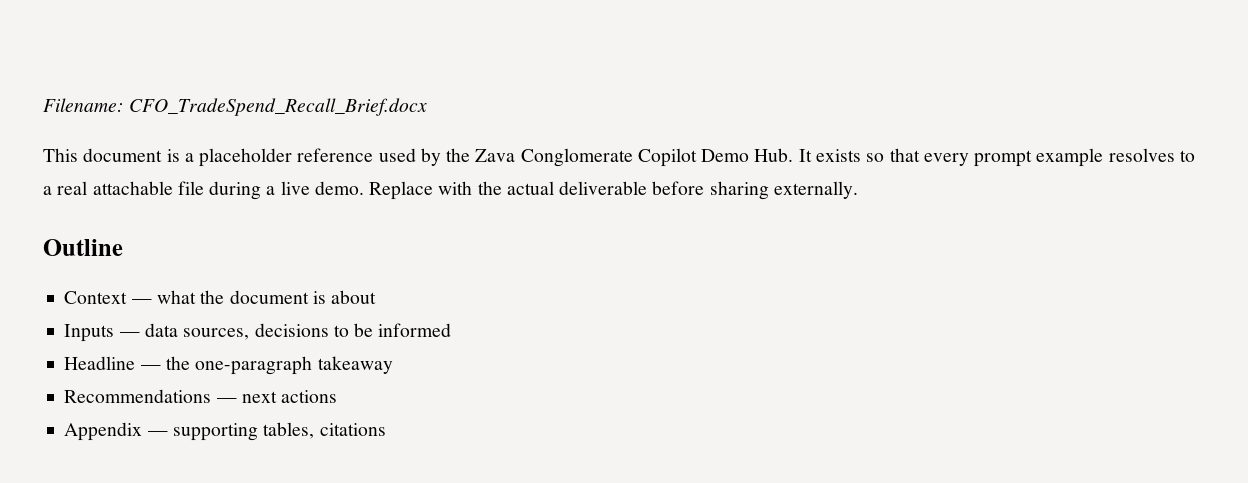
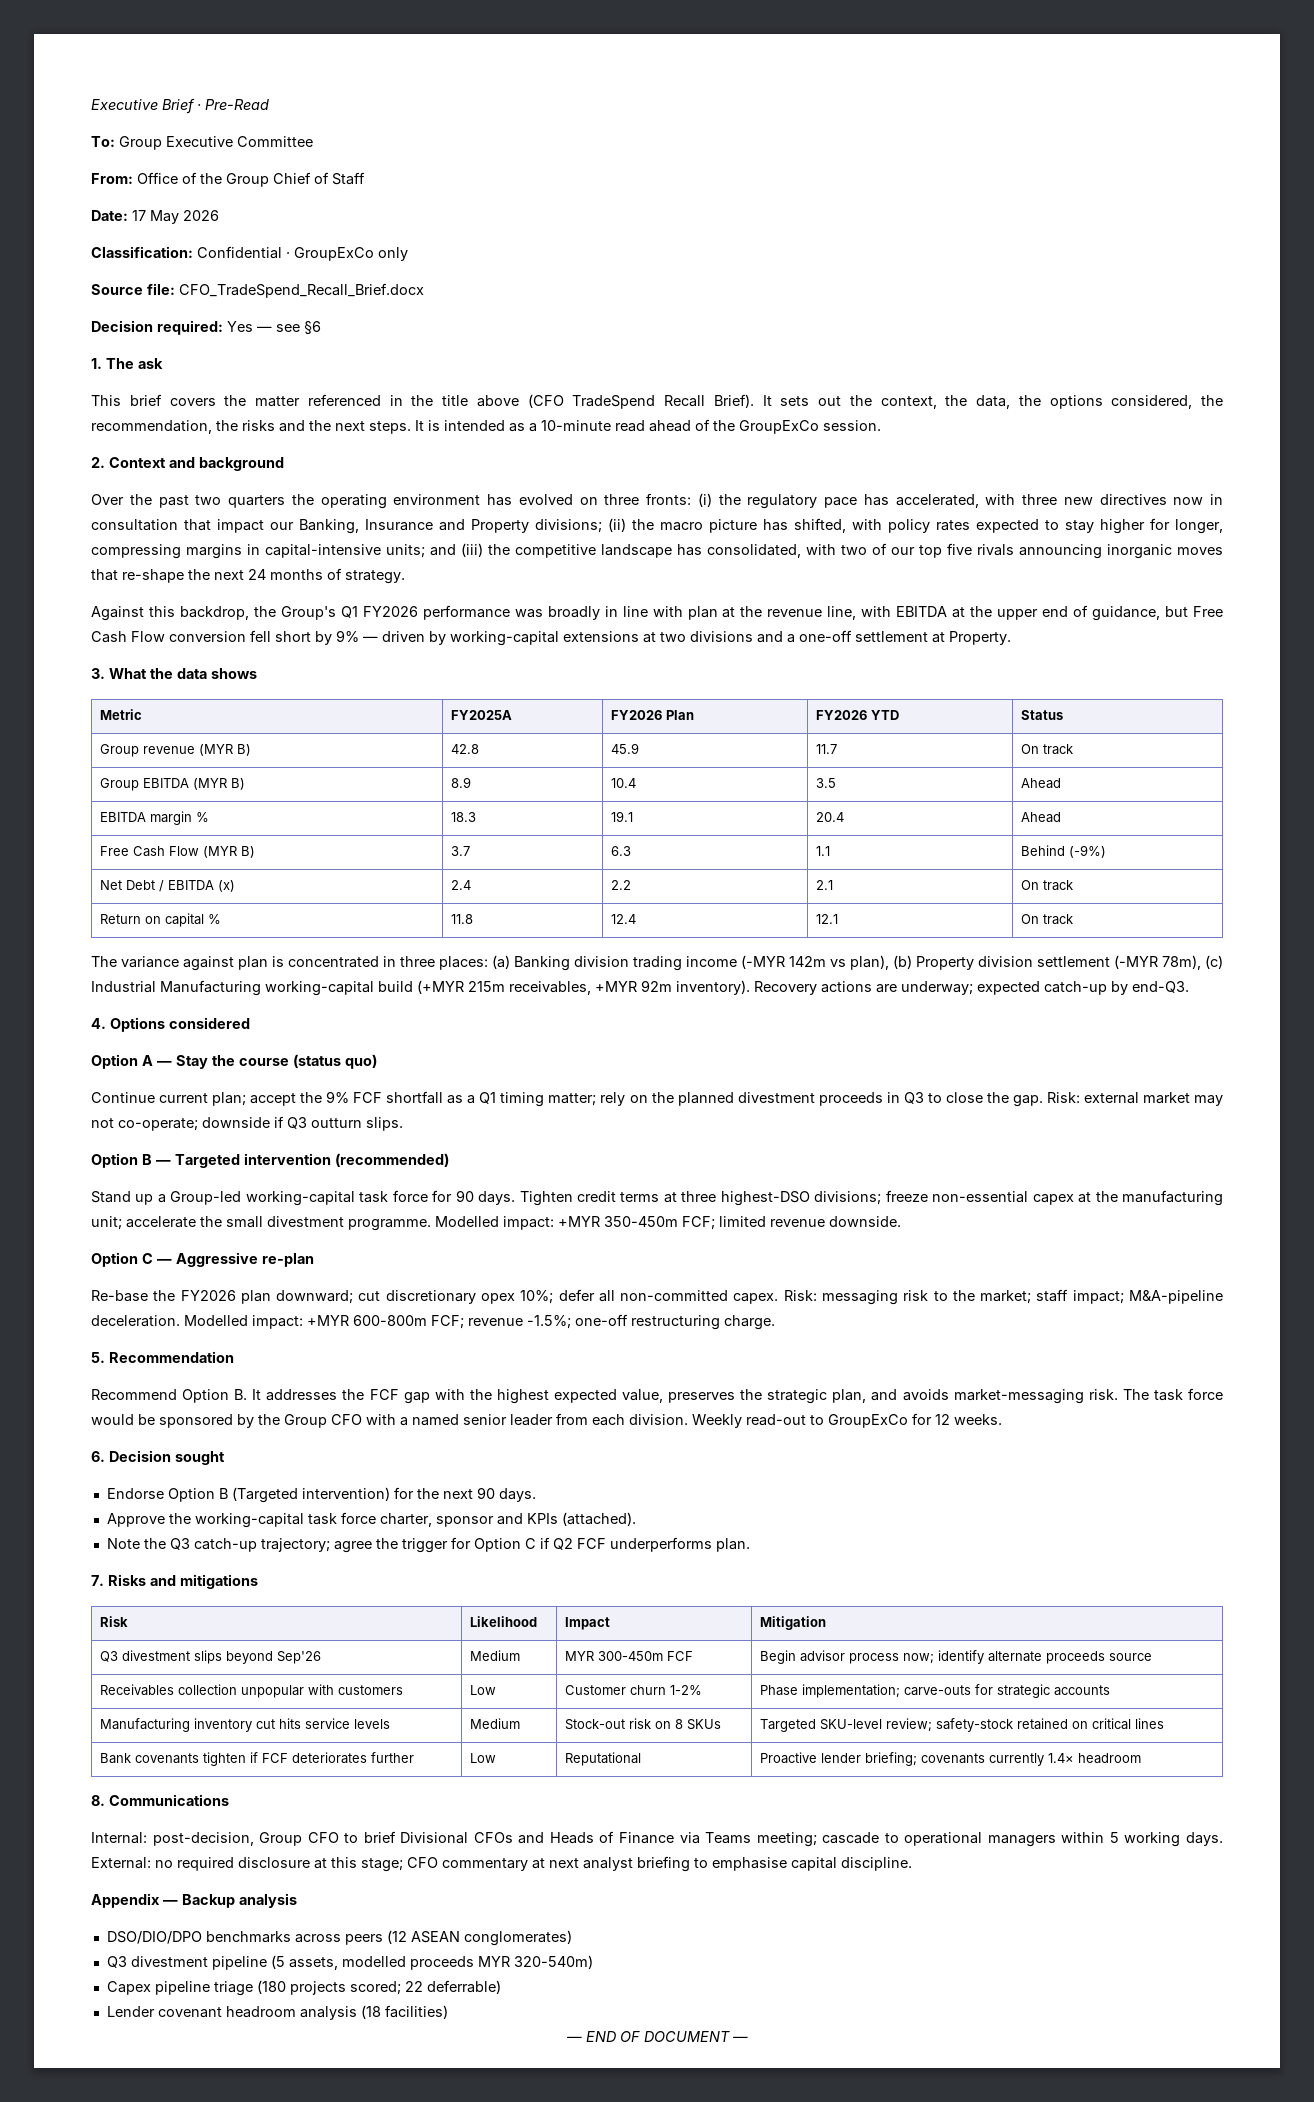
- Filename: CFO_TradeSpend_Recall_Brief.docx
- This document is a placeholder reference used by the Zava Conglomerate Copilot Demo Hub. It exists so that every prompt example resolves to a real attachable file during a live demo. Replace with the actual deliverable before sharing externally.
- Outline
- Context — what the document is about
- Inputs — data sources, decisions to be informed
- Headline — the one-paragraph takeaway
- Recommendations — next actions
- Appendix — supporting tables, citations
+ Executive Brief · Pre-Read
+ To: Group Executive Committee
+ From: Office of the Group Chief of Staff
+ Date: 17 May 2026
+ Classification: Confidential · GroupExCo only
+ Source file: CFO_TradeSpend_Recall_Brief.docx
+ Decision required: Yes — see §6
+ 1. The ask
+ This brief covers the matter referenced in the title above (CFO TradeSpend Recall Brief). It sets out the context, the data, the options considered, the recommendation, the risks and the next steps. It is intended as a 10-minute read ahead of the GroupExCo session.
+ 2. Context and background
+ Over the past two quarters the operating environment has evolved on three fronts: (i) the regulatory pace has accelerated, with three new directives now in consultation that impact our Banking, Insurance and Property divisions; (ii) the macro picture has shifted, with policy rates expected to stay higher for longer, compressing margins in capital-intensive units; and (iii) the competitive landscape has consolidated, with two of our top five rivals announcing inorganic moves that re-shape the next 24 months of strategy.
+ Against this backdrop, the Group's Q1 FY2026 performance was broadly in line with plan at the revenue line, with EBITDA at the upper end of guidance, but Free Cash Flow conversion fell short by 9% — driven by working-capital extensions at two divisions and a one-off settlement at Property.
+ 3. What the data shows
+ Metric | FY2025A | FY2026 Plan | FY2026 YTD | Status
+ Group revenue (MYR B) | 42.8 | 45.9 | 11.7 | On track
+ Group EBITDA (MYR B) | 8.9 | 10.4 | 3.5 | Ahead
+ EBITDA margin % | 18.3 | 19.1 | 20.4 | Ahead
+ Free Cash Flow (MYR B) | 3.7 | 6.3 | 1.1 | Behind (-9%)
+ Net Debt / EBITDA (x) | 2.4 | 2.2 | 2.1 | On track
+ Return on capital % | 11.8 | 12.4 | 12.1 | On track
+ The variance against plan is concentrated in three places: (a) Banking division trading income (-MYR 142m vs plan), (b) Property division settlement (-MYR 78m), (c) Industrial Manufacturing working-capital build (+MYR 215m receivables, +MYR 92m inventory). Recovery actions are underway; expected catch-up by end-Q3.
+ 4. Options considered
+ Option A — Stay the course (status quo)
+ Continue current plan; accept the 9% FCF shortfall as a Q1 timing matter; rely on the planned divestment proceeds in Q3 to close the gap. Risk: external market may not co-operate; downside if Q3 outturn slips.
+ Option B — Targeted intervention (recommended)
+ Stand up a Group-led working-capital task force for 90 days. Tighten credit terms at three highest-DSO divisions; freeze non-essential capex at the manufacturing unit; accelerate the small divestment programme. Modelled impact: +MYR 350-450m FCF; limited revenue downside.
+ Option C — Aggressive re-plan
+ Re-base the FY2026 plan downward; cut discretionary opex 10%; defer all non-committed capex. Risk: messaging risk to the market; staff impact; M&A-pipeline deceleration. Modelled impact: +MYR 600-800m FCF; revenue -1.5%; one-off restructuring charge.
+ 5. Recommendation
+ Recommend Option B. It addresses the FCF gap with the highest expected value, preserves the strategic plan, and avoids market-messaging risk. The task force would be sponsored by the Group CFO with a named senior leader from each division. Weekly read-out to GroupExCo for 12 weeks.
+ 6. Decision sought
+ Endorse Option B (Targeted intervention) for the next 90 days.
+ Approve the working-capital task force charter, sponsor and KPIs (attached).
+ Note the Q3 catch-up trajectory; agree the trigger for Option C if Q2 FCF underperforms plan.
+ 7. Risks and mitigations
+ Risk | Likelihood | Impact | Mitigation
+ Q3 divestment slips beyond Sep'26 | Medium | MYR 300-450m FCF | Begin advisor process now; identify alternate proceeds source
+ Receivables collection unpopular with customers | Low | Customer churn 1-2% | Phase implementation; carve-outs for strategic accounts
+ Manufacturing inventory cut hits service levels | Medium | Stock-out risk on 8 SKUs | Targeted SKU-level review; safety-stock retained on critical lines
+ Bank covenants tighten if FCF deteriorates further | Low | Reputational | Proactive lender briefing; covenants currently 1.4× headroom
+ 8. Communications
+ Internal: post-decision, Group CFO to brief Divisional CFOs and Heads of Finance via Teams meeting; cascade to operational managers within 5 working days. External: no required disclosure at this stage; CFO commentary at next analyst briefing to emphasise capital discipline.
+ Appendix — Backup analysis
+ DSO/DIO/DPO benchmarks across peers (12 ASEAN conglomerates)
+ Q3 divestment pipeline (5 assets, modelled proceeds MYR 320-540m)
+ Capex pipeline triage (180 projects scored; 22 deferrable)
+ Lender covenant headroom analysis (18 facilities)
+ — END OF DOCUMENT —

